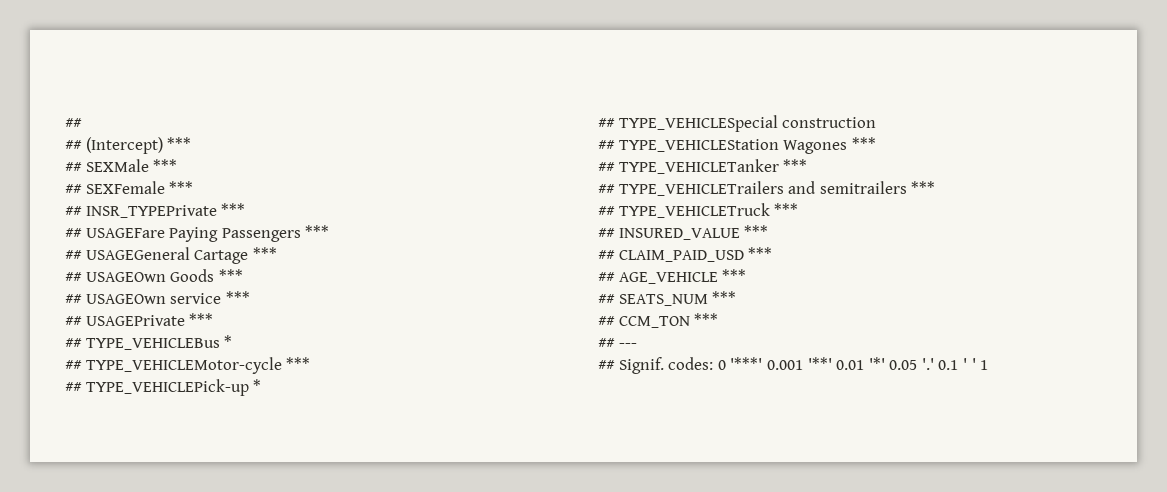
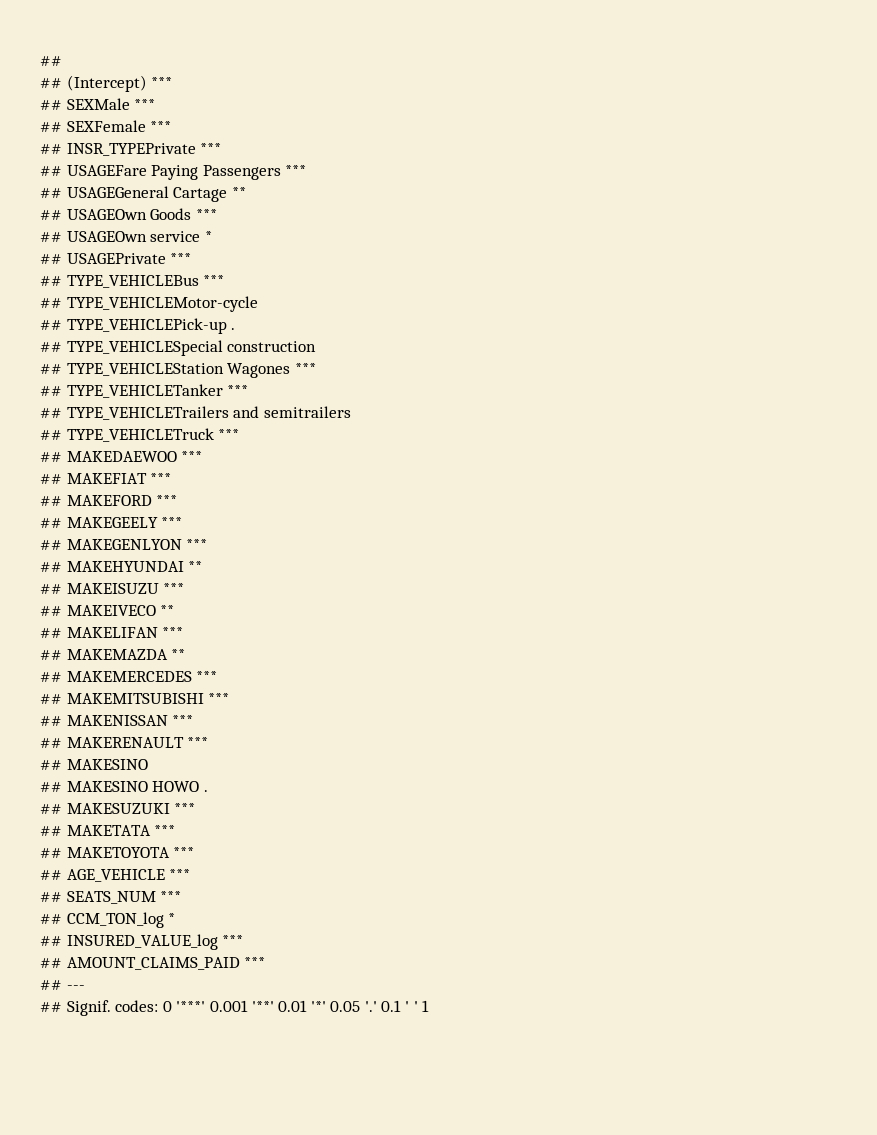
- ## USAGEGeneral Cartage ***
+ ## USAGEGeneral Cartage **
- ## USAGEOwn service ***
+ ## USAGEOwn service *
- ## TYPE_VEHICLEBus *
+ ## TYPE_VEHICLEBus ***
- ## TYPE_VEHICLEMotor-cycle ***
+ ## TYPE_VEHICLEMotor-cycle
- ## TYPE_VEHICLEPick-up *
+ ## TYPE_VEHICLEPick-up .
- ## TYPE_VEHICLETrailers and semitrailers ***
+ ## TYPE_VEHICLETrailers and semitrailers
- ## INSURED_VALUE ***
- ## CLAIM_PAID_USD ***
+ ## MAKEDAEWOO ***
+ ## MAKEFIAT ***
+ ## MAKEFORD ***
+ ## MAKEGEELY ***
+ ## MAKEGENLYON ***
+ ## MAKEHYUNDAI **
+ ## MAKEISUZU ***
+ ## MAKEIVECO **
+ ## MAKELIFAN ***
+ ## MAKEMAZDA **
+ ## MAKEMERCEDES ***
+ ## MAKEMITSUBISHI ***
+ ## MAKENISSAN ***
+ ## MAKERENAULT ***
+ ## MAKESINO
+ ## MAKESINO HOWO .
+ ## MAKESUZUKI ***
+ ## MAKETATA ***
+ ## MAKETOYOTA ***
- ## CCM_TON ***
+ ## CCM_TON_log *
+ ## INSURED_VALUE_log ***
+ ## AMOUNT_CLAIMS_PAID ***

